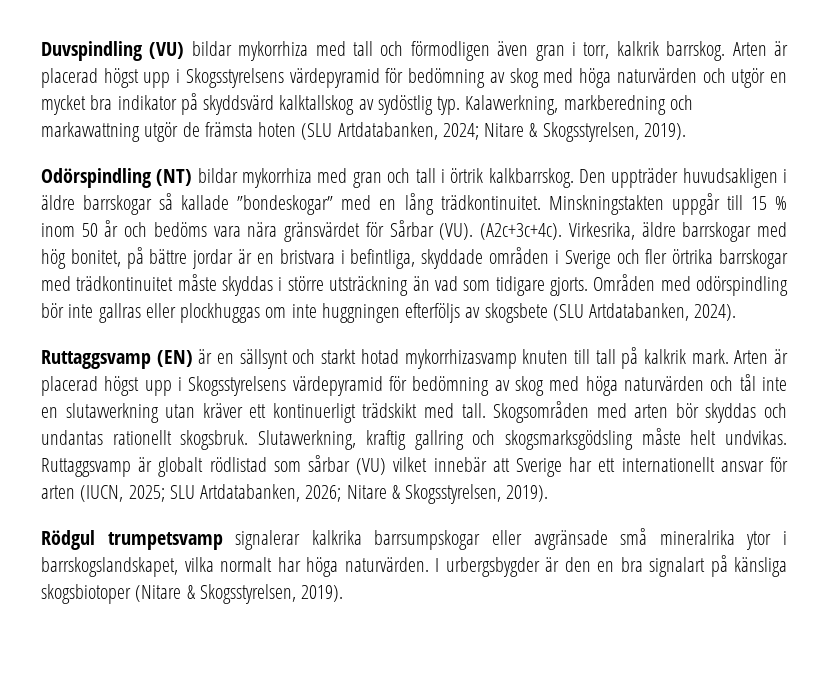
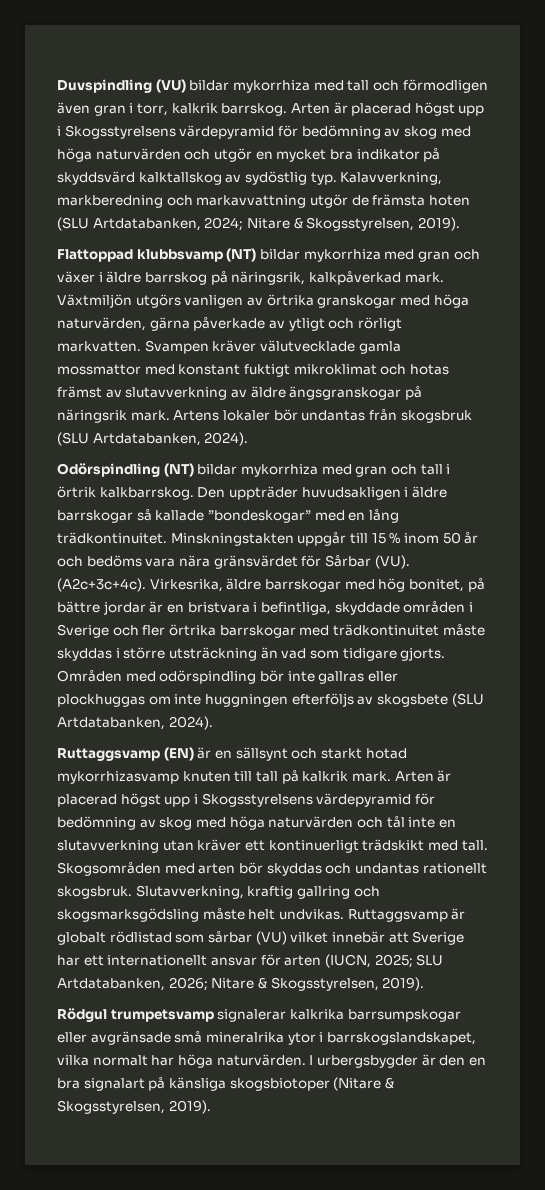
+ Flattoppad klubbsvamp (NT) bildar mykorrhiza med gran och växer i äldre barrskog på näringsrik, kalkpåverkad mark. Växtmiljön utgörs vanligen av örtrika granskogar med höga naturvärden, gärna påverkade av ytligt och rörligt markvatten. Svampen kräver välutvecklade gamla mossmattor med konstant fuktigt mikroklimat och hotas främst av slutavverkning av äldre ängsgranskogar på näringsrik mark. Artens lokaler bör undantas från skogsbruk (SLU Artdatabanken, 2024).

